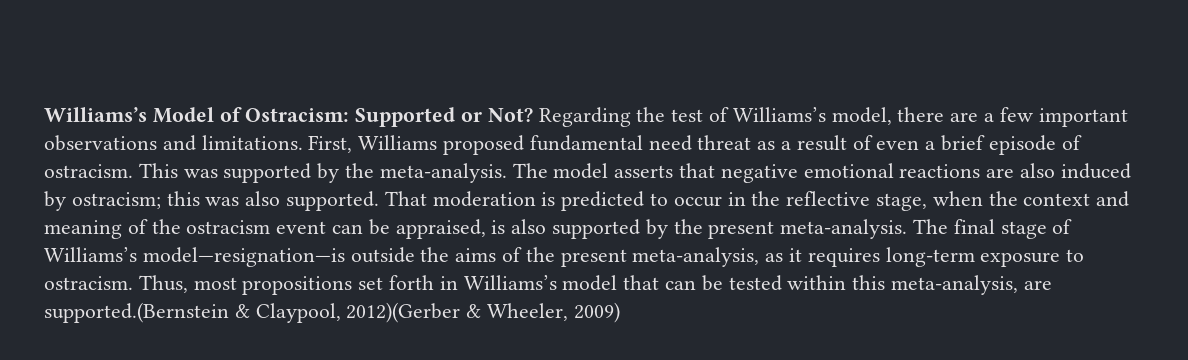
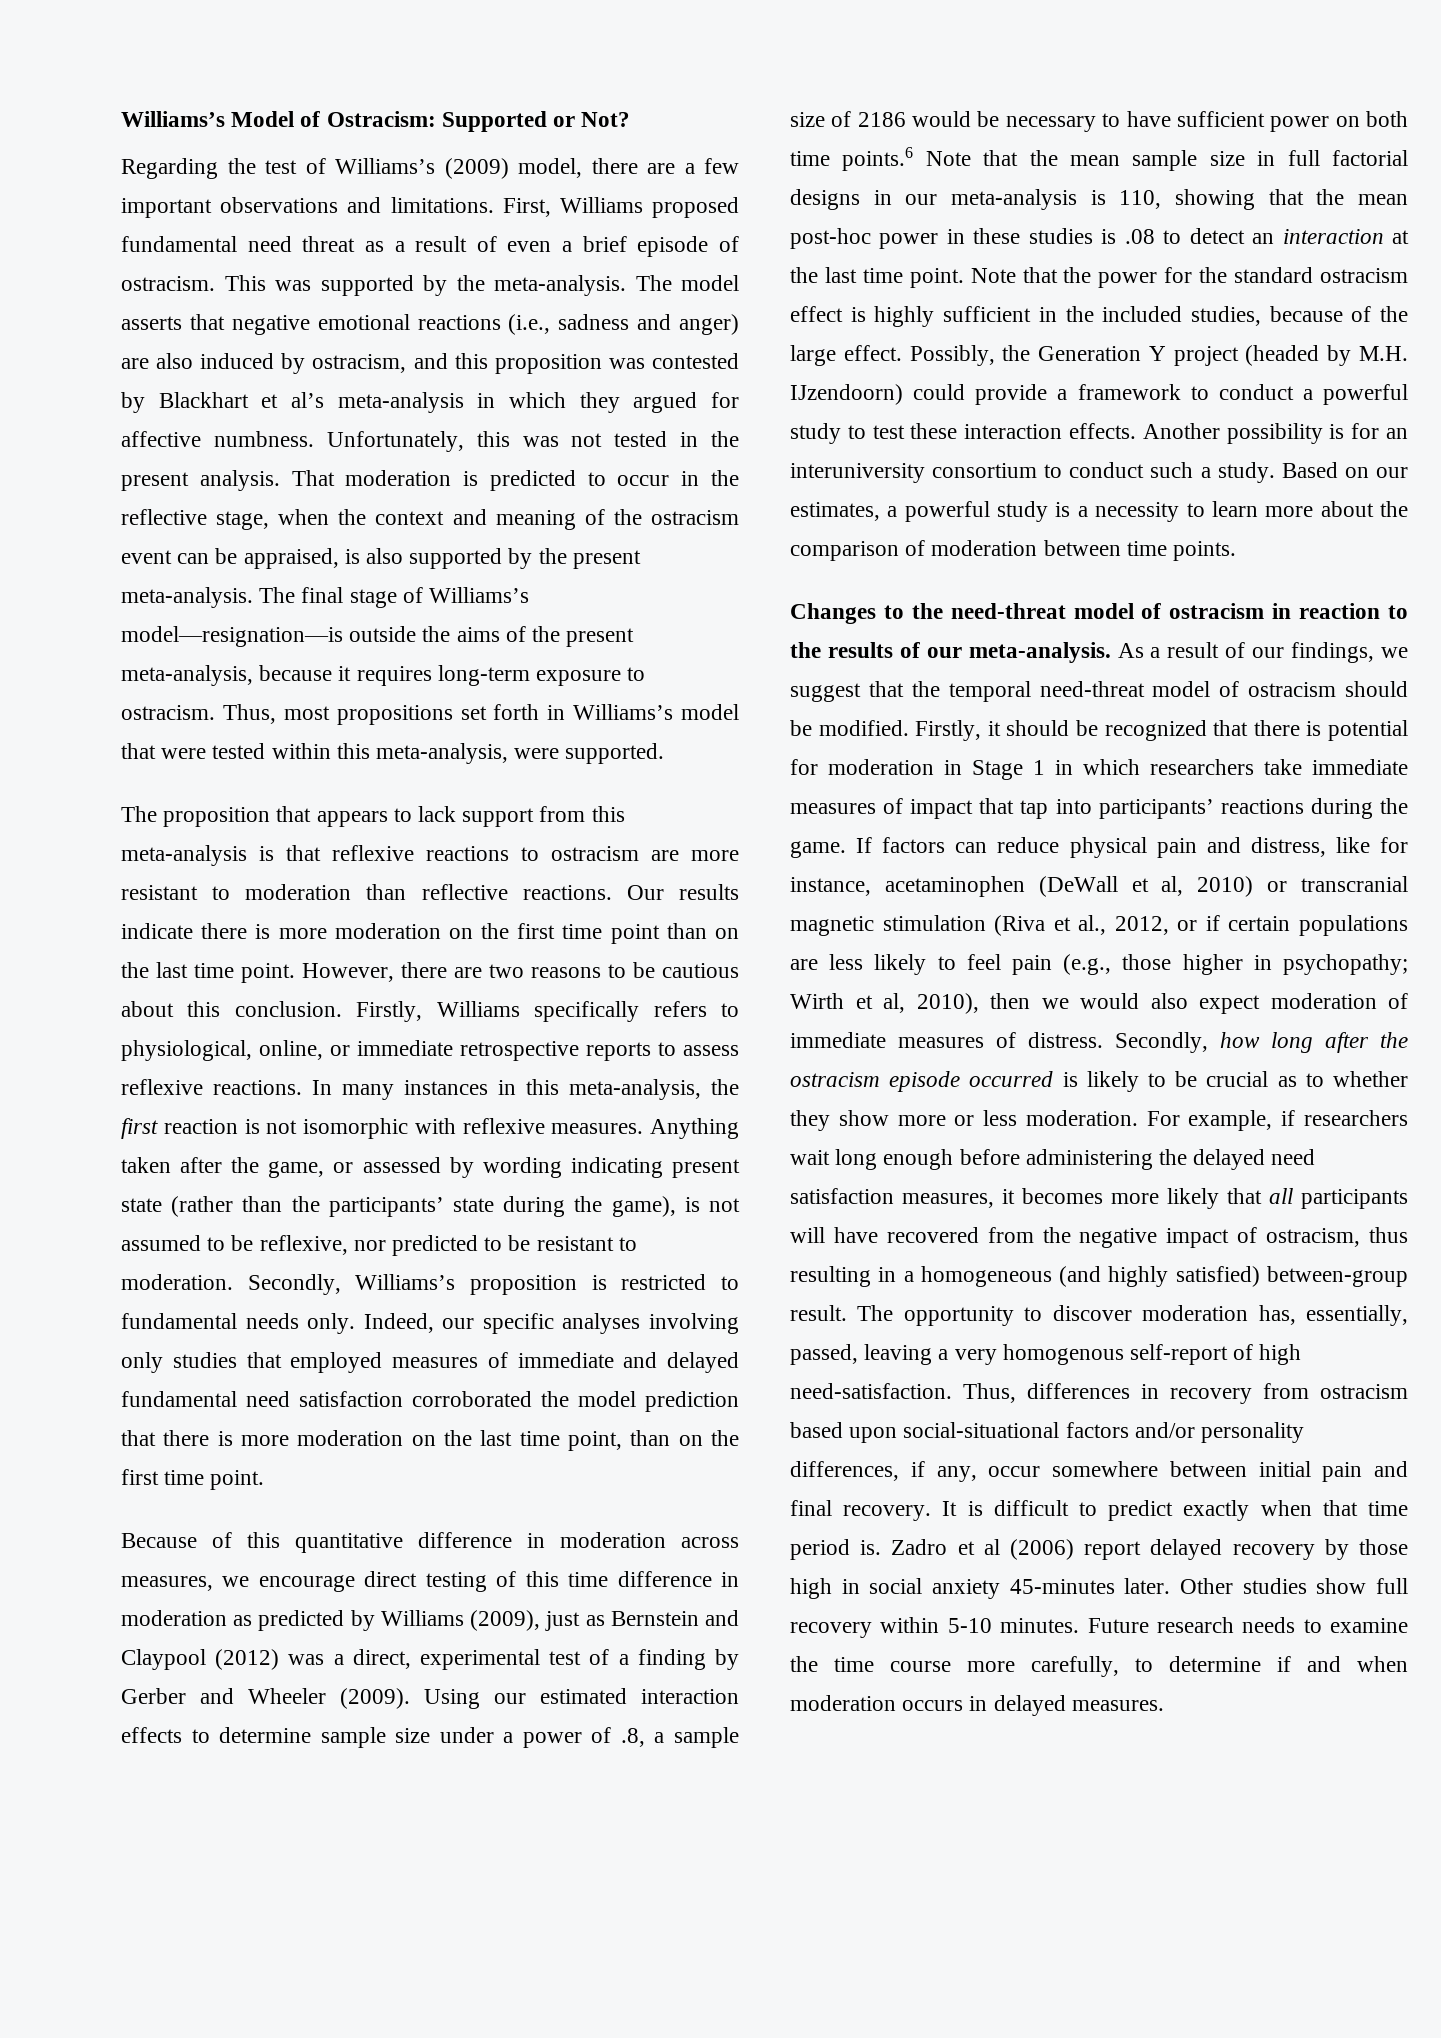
- Williams’s Model of Ostracism: Supported or Not? Regarding the test of Williams’s model, there are a few important observations and limitations.
+ Williams’s Model of Ostracism: Supported or Not?
+ Regarding the test of Williams’s (2009) model, there are a few important observations and limitations.
- The model asserts that negative emotional reactions are also induced by ostracism; this was also supported.
+ The model asserts that negative emotional reactions (i.e., sadness and anger) are also induced by ostracism, and this proposition was contested by Blackhart et al’s meta-analysis in which they argued for affective numbness. Unfortunately, this was not tested in the present analysis.
- The final stage of Williams’s model—resignation—is outside the aims of the present meta-analysis, as it requires long-term exposure to ostracism.
+ The final stage of Williams’s model—resignation—is outside the aims of the present meta-analysis, because it requires long-term exposure to ostracism.
- Thus, most propositions set forth in Williams’s model that can be tested within this meta-analysis, are supported.(Bernstein & Claypool, 2012)(Gerber & Wheeler, 2009)
+ Thus, most propositions set forth in Williams’s model that were tested within this meta-analysis, were supported.
+ The proposition that appears to lack support from this meta-analysis is that reflexive reactions to ostracism are more resistant to moderation than reflective reactions. Our results indicate there is more moderation on the first time point than on the last time point. However, there are two reasons to be cautious about this conclusion. Firstly, Williams specifically refers to physiological, online, or immediate retrospective reports to assess reflexive reactions. In many instances in this meta-analysis, the first reaction is not isomorphic with reflexive measures. Anything taken after the game, or assessed by wording indicating present state (rather than the participants’ state during the game), is not assumed to be reflexive, nor predicted to be resistant to moderation. Secondly, Williams’s proposition is restricted to fundamental needs only. Indeed, our specific analyses involving only studies that employed measures of immediate and delayed fundamental need satisfaction corroborated the model prediction that there is more moderation on the last time point, than on the first time point.
+ Because of this quantitative difference in moderation across measures, we encourage direct testing of this time difference in moderation as predicted by Williams (2009), just as Bernstein and Claypool (2012) was a direct, experimental test of a finding by Gerber and Wheeler (2009). Using our estimated interaction effects to determine sample size under a power of .8, a sample size of 2186 would be necessary to have sufficient power on both time points.6 Note that the mean sample size in full factorial designs in our meta-analysis is 110, showing that the mean post-hoc power in these studies is .08 to detect an interaction at the last time point. Note that the power for the standard ostracism effect is highly sufficient in the included studies, because of the large effect. Possibly, the Generation Y project (headed by M.H. IJzendoorn) could provide a framework to conduct a powerful study to test these interaction effects. Another possibility is for an interuniversity consortium to conduct such a study. Based on our estimates, a powerful study is a necessity to learn more about the comparison of moderation between time points.
+ Changes to the need-threat model of ostracism in reaction to the results of our meta-analysis. As a result of our findings, we suggest that the temporal need-threat model of ostracism should be modified. Firstly, it should be recognized that there is potential for moderation in Stage 1 in which researchers take immediate measures of impact that tap into participants’ reactions during the game. If factors can reduce physical pain and distress, like for instance, acetaminophen (DeWall et al, 2010) or transcranial magnetic stimulation (Riva et al., 2012, or if certain populations are less likely to feel pain (e.g., those higher in psychopathy; Wirth et al, 2010), then we would also expect moderation of immediate measures of distress. Secondly, how long after the ostracism episode occurred is likely to be crucial as to whether they show more or less moderation. For example, if researchers wait long enough before administering the delayed need satisfaction measures, it becomes more likely that all participants will have recovered from the negative impact of ostracism, thus resulting in a homogeneous (and highly satisfied) between-group result. The opportunity to discover moderation has, essentially, passed, leaving a very homogenous self-report of high need-satisfaction. Thus, differences in recovery from ostracism based upon social-situational factors and/or personality differences, if any, occur somewhere between initial pain and final recovery. It is difficult to predict exactly when that time period is. Zadro et al (2006) report delayed recovery by those high in social anxiety 45-minutes later. Other studies show full recovery within 5-10 minutes. Future research needs to examine the time course more carefully, to determine if and when moderation occurs in delayed measures.

